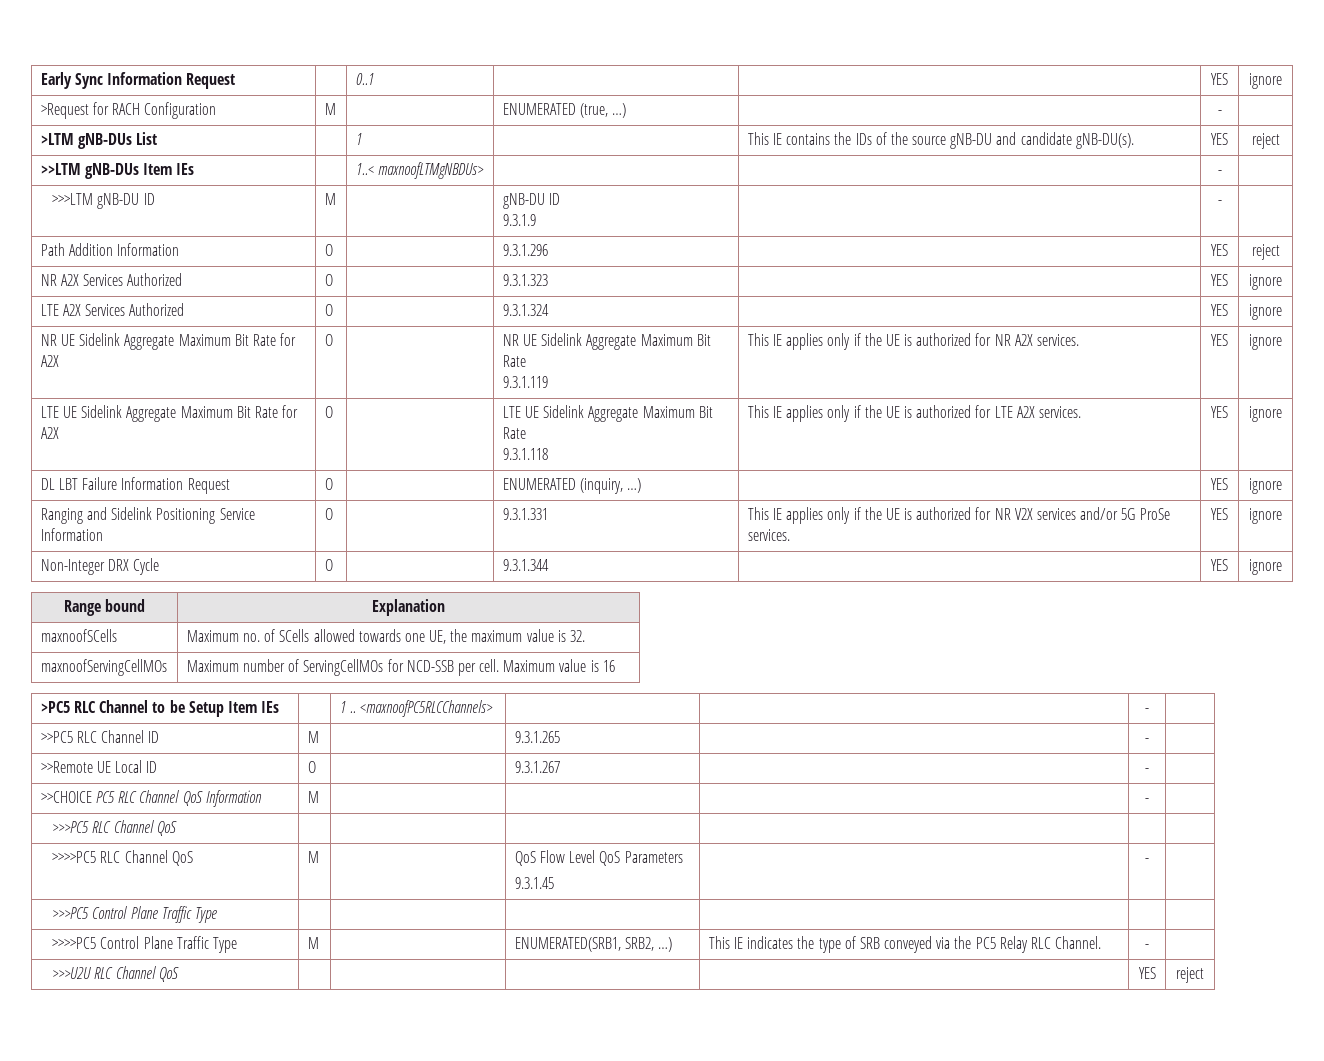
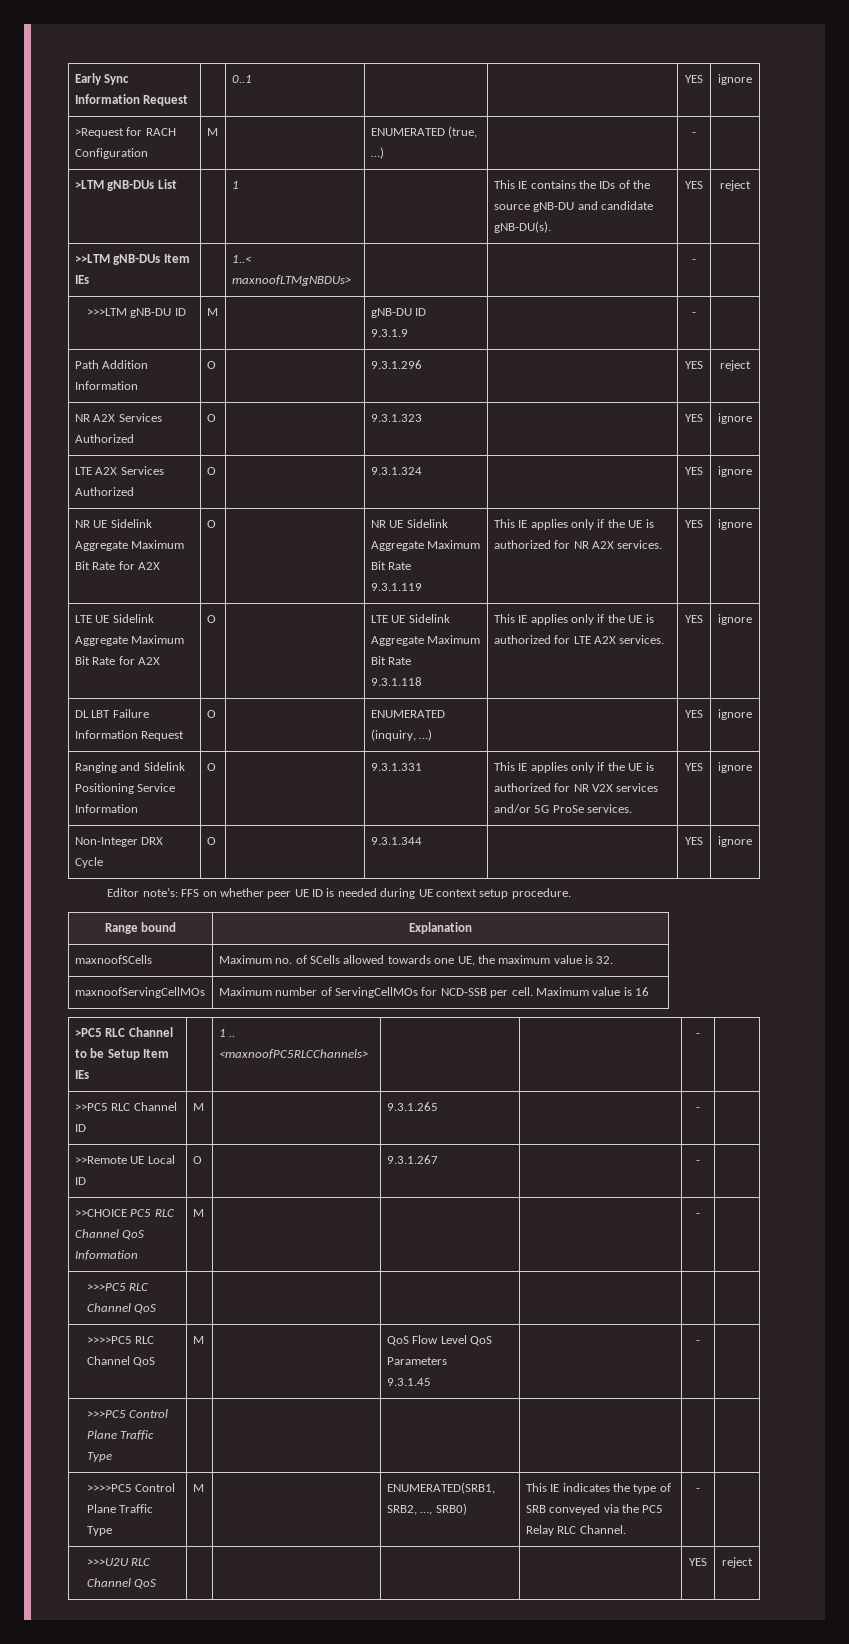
+ Editor note’s: FFS on whether peer UE ID is needed during UE context setup procedure.
- >>>>PC5 Control Plane Traffic Type | M | | ENUMERATED(SRB1, SRB2, …) | This IE indicates the type of SRB conveyed via the PC5 Relay RLC Channel. | - |
+ >>>>PC5 Control Plane Traffic Type | M | | ENUMERATED(SRB1, SRB2, …, SRB0) | This IE indicates the type of SRB conveyed via the PC5 Relay RLC Channel. | - |

